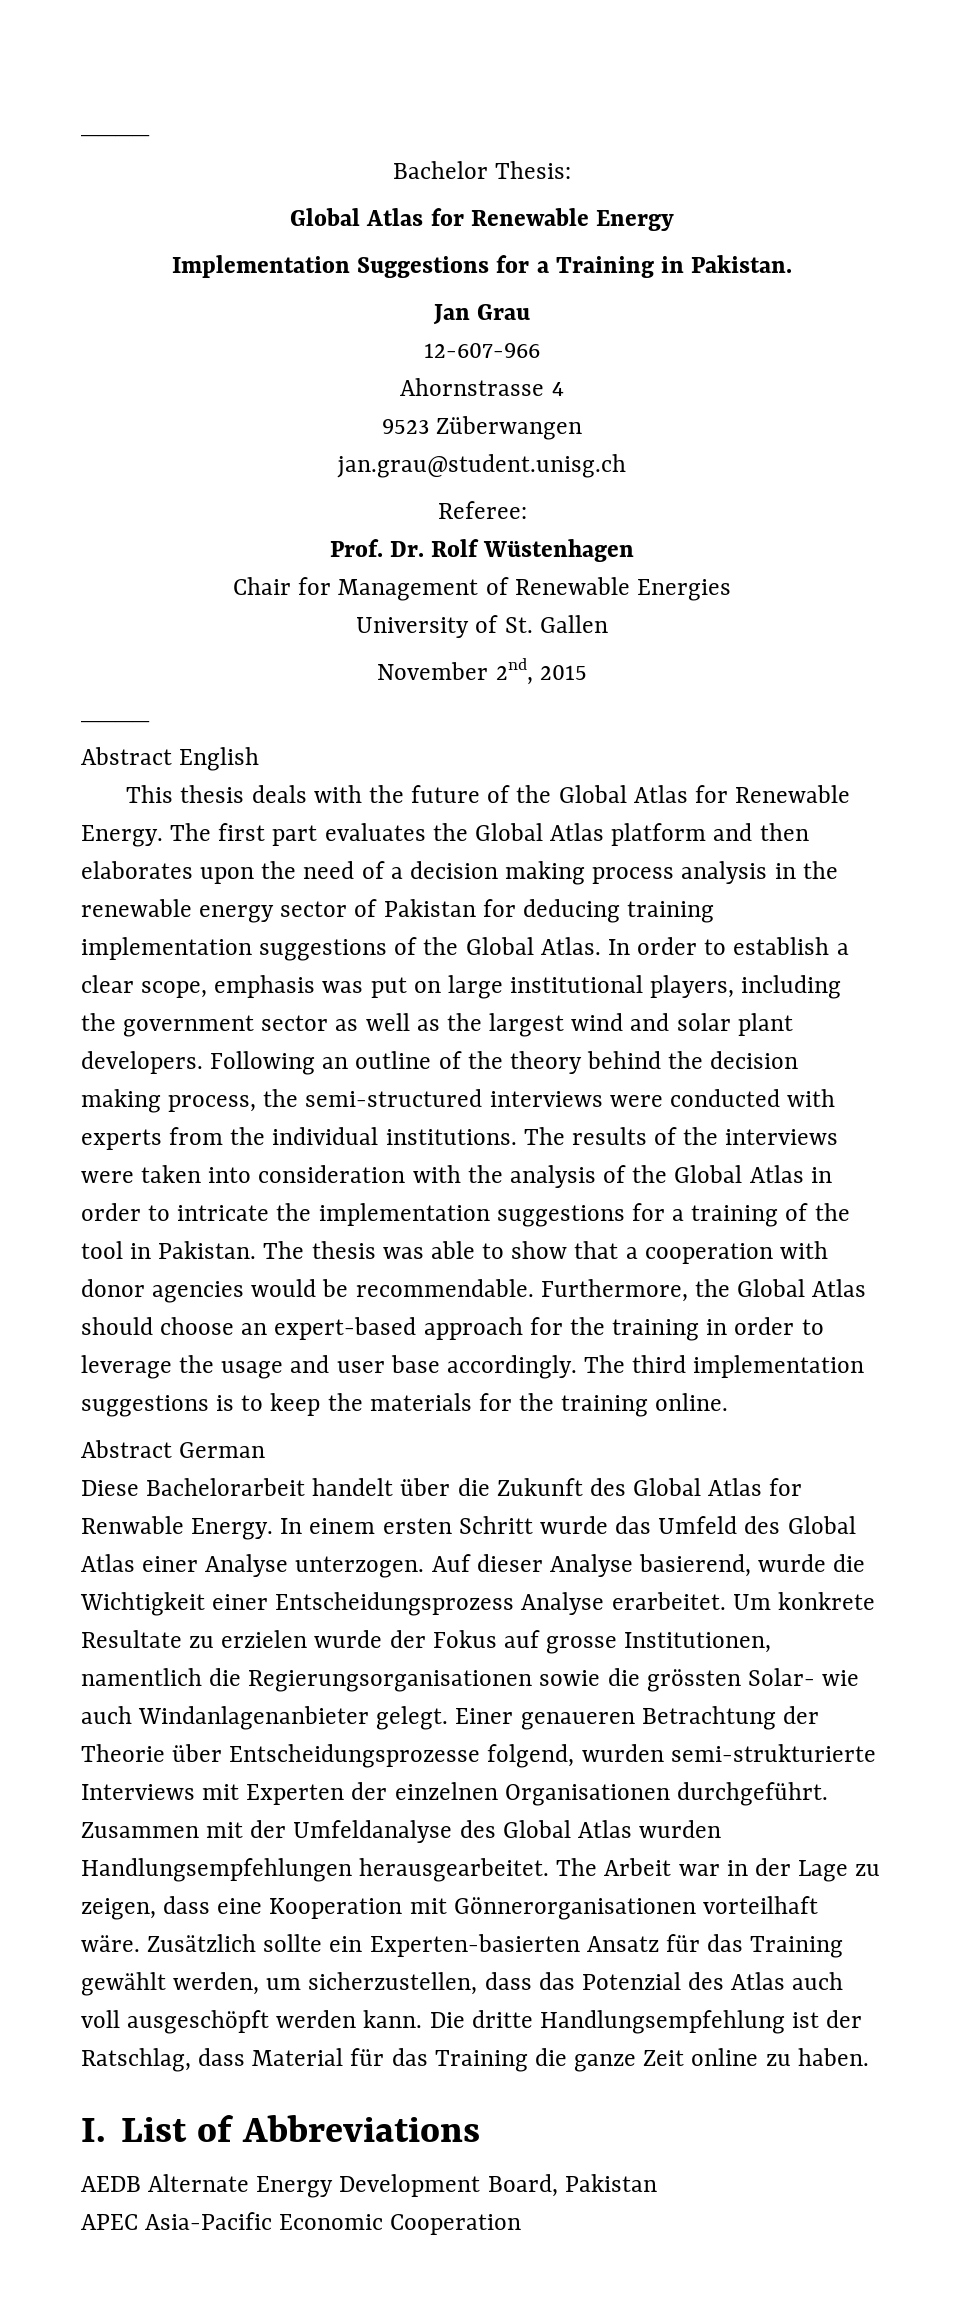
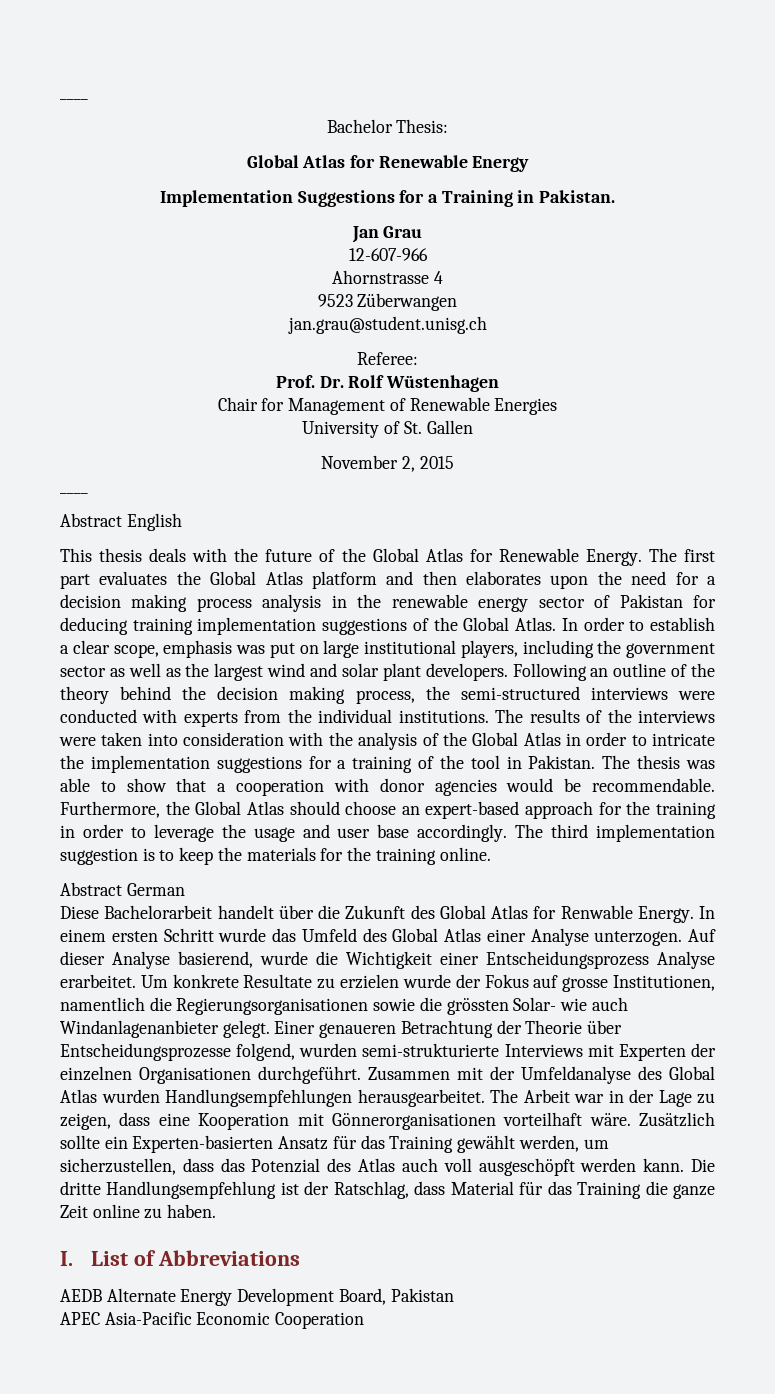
- November 2nd, 2015
+ November 2, 2015
- The first part evaluates the Global Atlas platform and then elaborates upon the need of a decision making process analysis in the renewable energy sector of Pakistan for deducing training implementation suggestions of the Global Atlas.
+ The first part evaluates the Global Atlas platform and then elaborates upon the need for a decision making process analysis in the renewable energy sector of Pakistan for deducing training implementation suggestions of the Global Atlas.
- The third implementation suggestions is to keep the materials for the training online.
+ The third implementation suggestion is to keep the materials for the training online.

